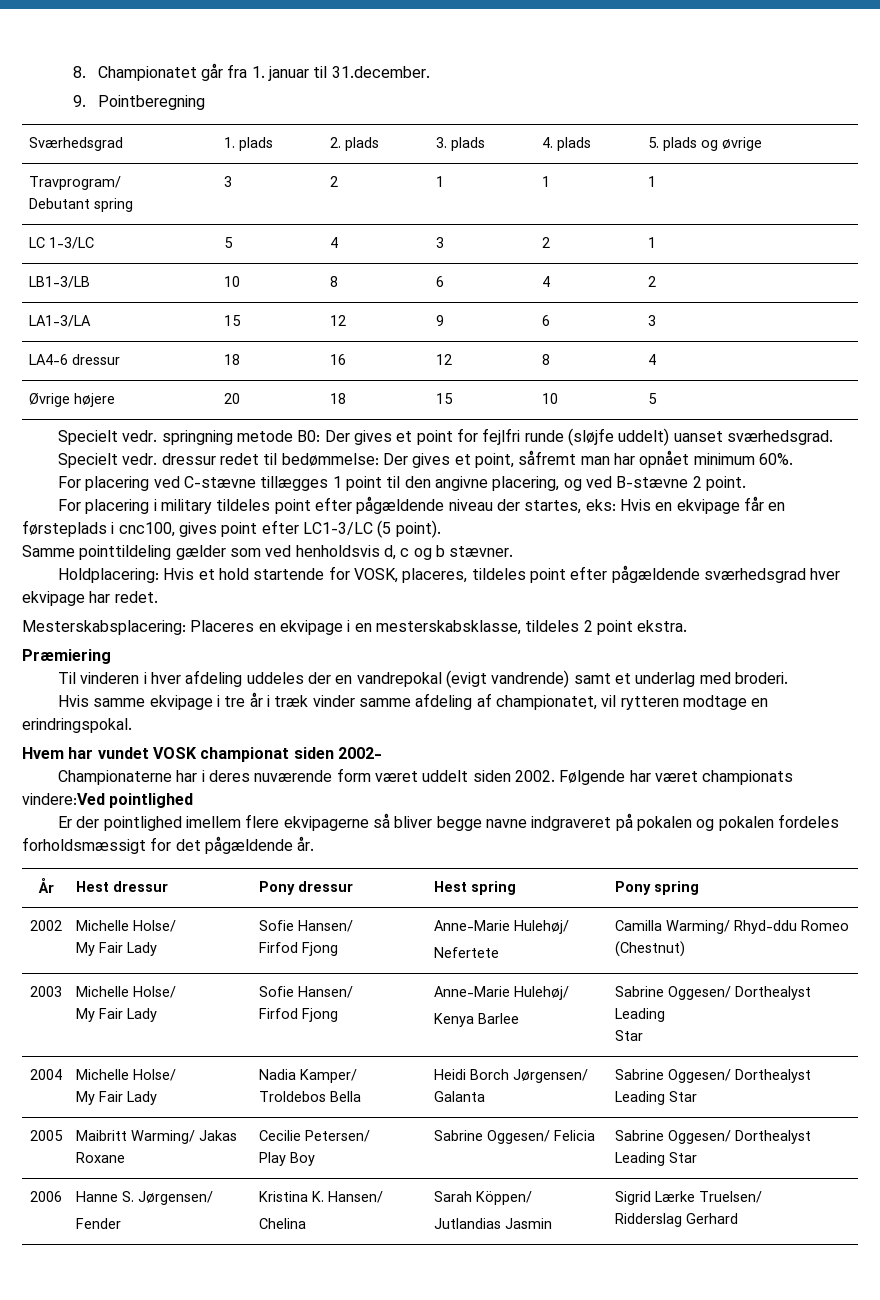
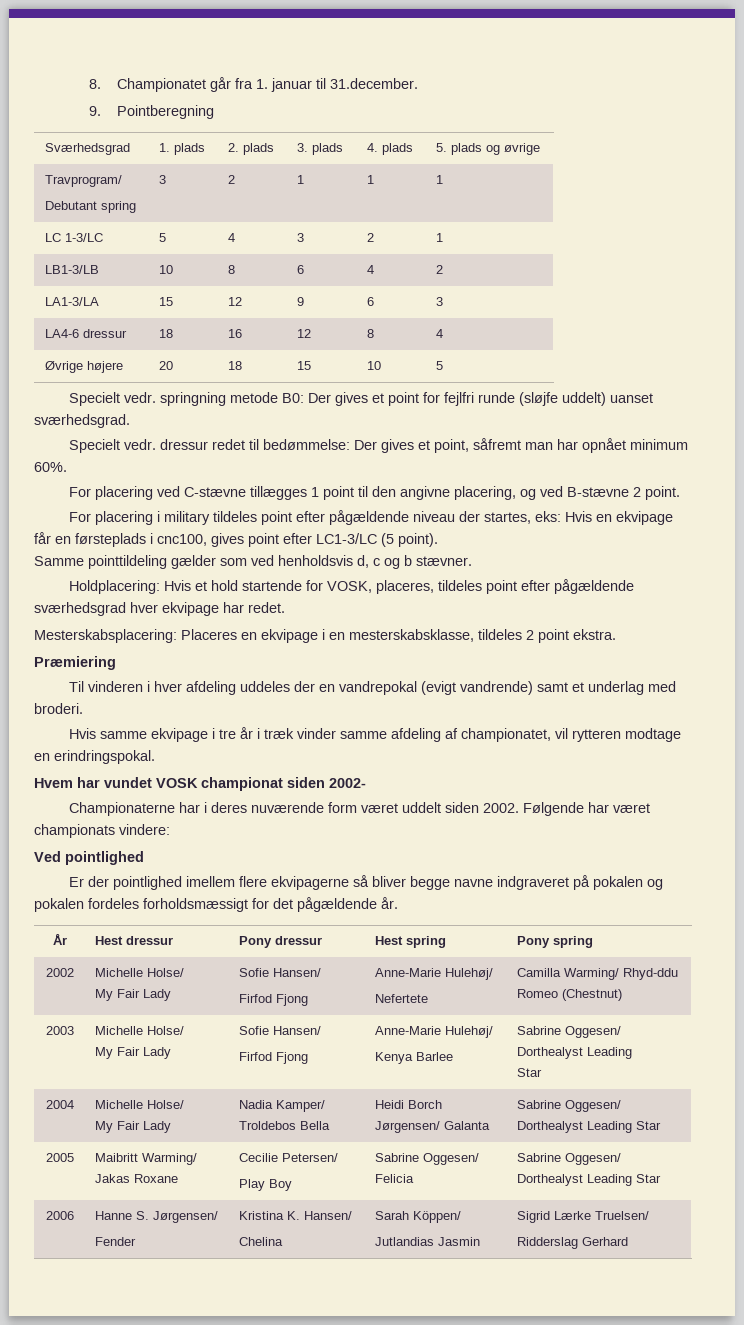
- Følgende har været championats vindere:Ved pointlighed
+ Følgende har været championats vindere:
+ Ved pointlighed

